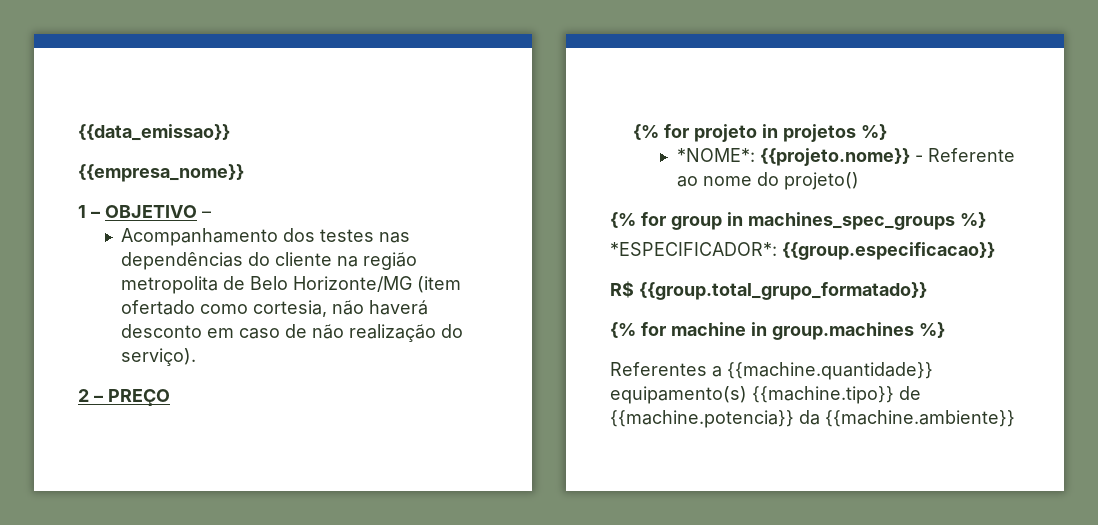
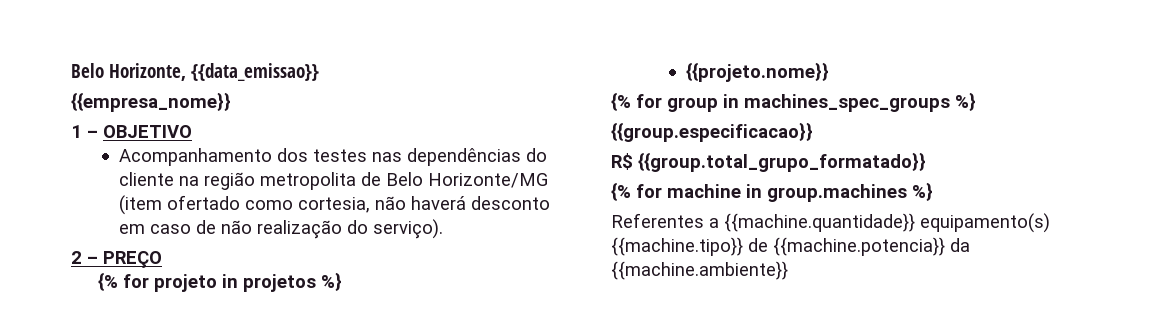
- {{data_emissao}}
+ Belo Horizonte, {{data_emissao}}
- 1 – OBJETIVO –
+ 1 – OBJETIVO
- *NOME*: {{projeto.nome}} - Referente ao nome do projeto()
+ {{projeto.nome}}
- *ESPECIFICADOR*: {{group.especificacao}}
+ {{group.especificacao}}

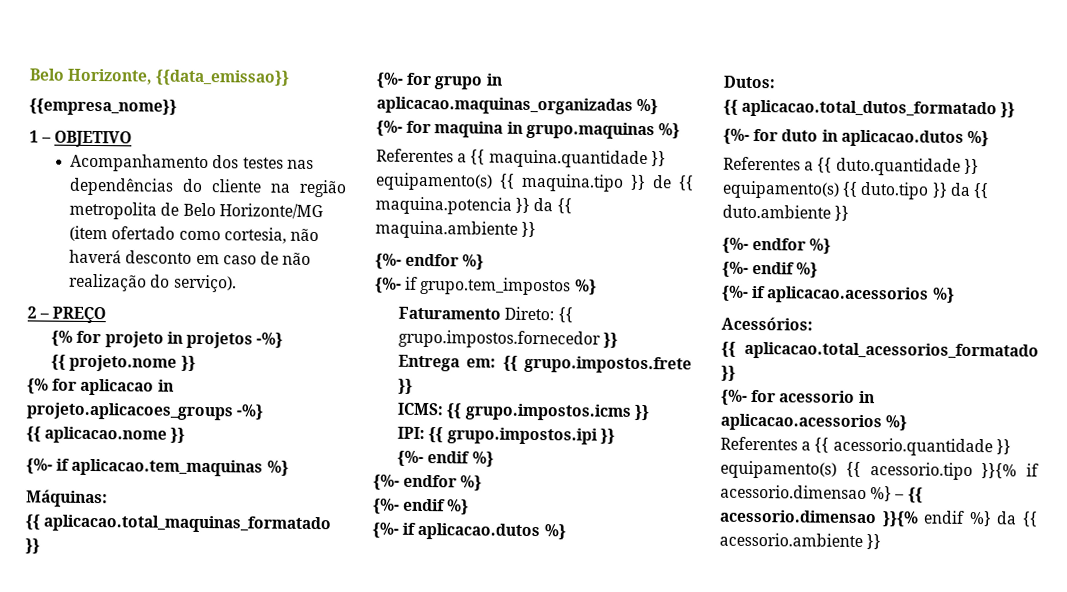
- {% for projeto in projetos %}
- {{projeto.nome}}
- {% for group in machines_spec_groups %}
- {{group.especificacao}}
- R$ {{group.total_grupo_formatado}}
- {% for machine in group.machines %}
- Referentes a {{machine.quantidade}} equipamento(s) {{machine.tipo}} de {{machine.potencia}} da {{machine.ambiente}}
+ {% for projeto in projetos -%}
+ {{ projeto.nome }}
+ {% for aplicacao in projeto.aplicacoes_groups -%}
+ {{ aplicacao.nome }}
+ {%- if aplicacao.tem_maquinas %}
+ Máquinas:
+ {{ aplicacao.total_maquinas_formatado }}
+ {%- for grupo in aplicacao.maquinas_organizadas %}
+ {%- for maquina in grupo.maquinas %}
+ Referentes a {{ maquina.quantidade }} equipamento(s) {{ maquina.tipo }} de {{ maquina.potencia }} da {{ maquina.ambiente }}
+ {%- endfor %}
+ {%- if grupo.tem_impostos %}
+ Faturamento Direto: {{ grupo.impostos.fornecedor }}
+ Entrega em: {{ grupo.impostos.frete }}
+ ICMS: {{ grupo.impostos.icms }}
+ IPI: {{ grupo.impostos.ipi }}
+ {%- endif %}
+ {%- endfor %}
+ {%- endif %}
+ {%- if aplicacao.dutos %}
+ Dutos:
+ {{ aplicacao.total_dutos_formatado }}
+ {%- for duto in aplicacao.dutos %}
+ Referentes a {{ duto.quantidade }} equipamento(s) {{ duto.tipo }} da {{ duto.ambiente }}
+ {%- endfor %}
+ {%- endif %}
+ {%- if aplicacao.acessorios %}
+ Acessórios:
+ {{ aplicacao.total_acessorios_formatado }}
+ {%- for acessorio in aplicacao.acessorios %}
+ Referentes a {{ acessorio.quantidade }} equipamento(s) {{ acessorio.tipo }}{% if acessorio.dimensao %} – {{ acessorio.dimensao }}{% endif %} da {{ acessorio.ambiente }}

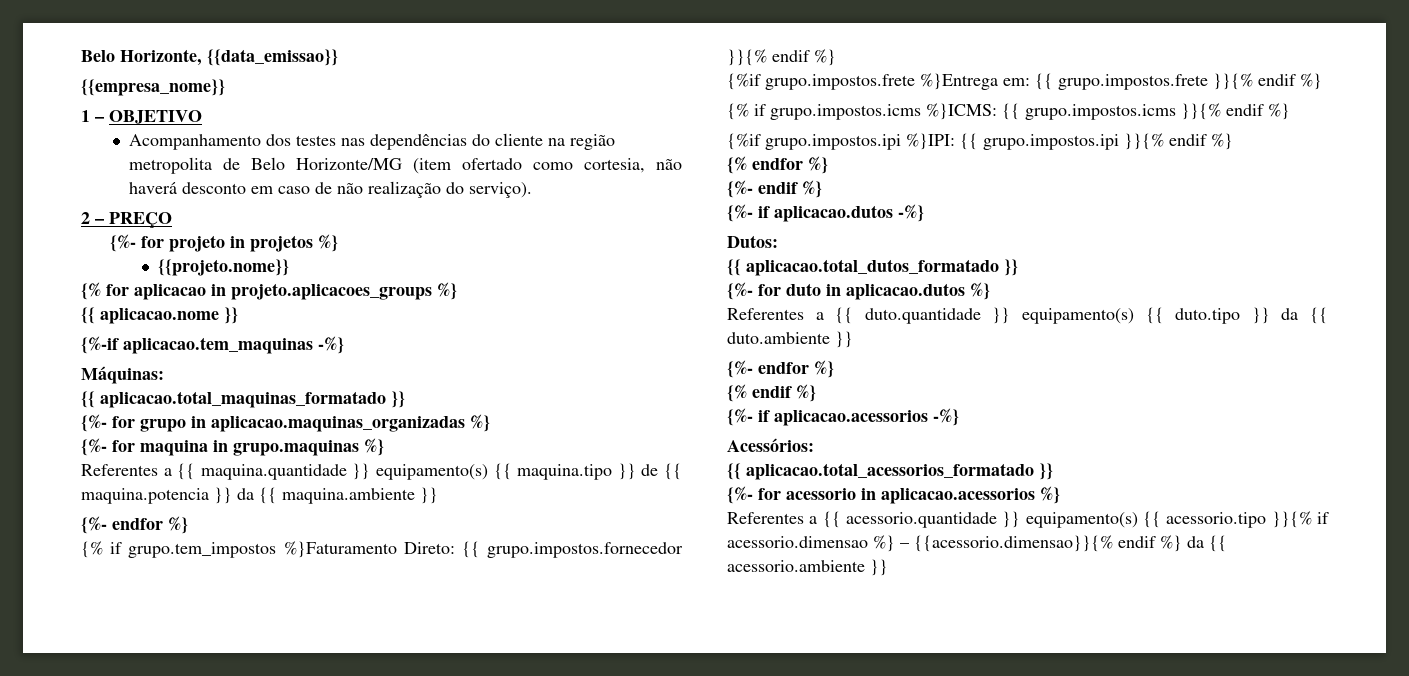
- {% for projeto in projetos -%}
- {{ projeto.nome }}
+ {%- for projeto in projetos %}
+ {{projeto.nome}}
- {% for aplicacao in projeto.aplicacoes_groups -%}
+ {% for aplicacao in projeto.aplicacoes_groups %}
- {%- if aplicacao.tem_maquinas %}
+ {%-if aplicacao.tem_maquinas -%}
- {%- if grupo.tem_impostos %}
- Faturamento Direto: {{ grupo.impostos.fornecedor }}
- Entrega em: {{ grupo.impostos.frete }}
- ICMS: {{ grupo.impostos.icms }}
- IPI: {{ grupo.impostos.ipi }}
- {%- endif %}
- {%- endfor %}
+ {% if grupo.tem_impostos %}Faturamento Direto: {{ grupo.impostos.fornecedor }}{% endif %}
+ {%if grupo.impostos.frete %}Entrega em: {{ grupo.impostos.frete }}{% endif %}
+ {% if grupo.impostos.icms %}ICMS: {{ grupo.impostos.icms }}{% endif %}
+ {%if grupo.impostos.ipi %}IPI: {{ grupo.impostos.ipi }}{% endif %}
+ {% endfor %}
- {%- if aplicacao.dutos %}
+ {%- if aplicacao.dutos -%}
  Referentes a {{ duto.quantidade }} equipamento(s) {{ duto.tipo }} da {{ duto.ambiente }}
  {%- endfor %}
- {%- endif %}
+ {% endif %}
- {%- if aplicacao.acessorios %}
+ {%- if aplicacao.acessorios -%}
- Referentes a {{ acessorio.quantidade }} equipamento(s) {{ acessorio.tipo }}{% if acessorio.dimensao %} – {{ acessorio.dimensao }}{% endif %} da {{ acessorio.ambiente }}
+ Referentes a {{ acessorio.quantidade }} equipamento(s) {{ acessorio.tipo }}{% if acessorio.dimensao %} – {{acessorio.dimensao}}{% endif %} da {{ acessorio.ambiente }}

